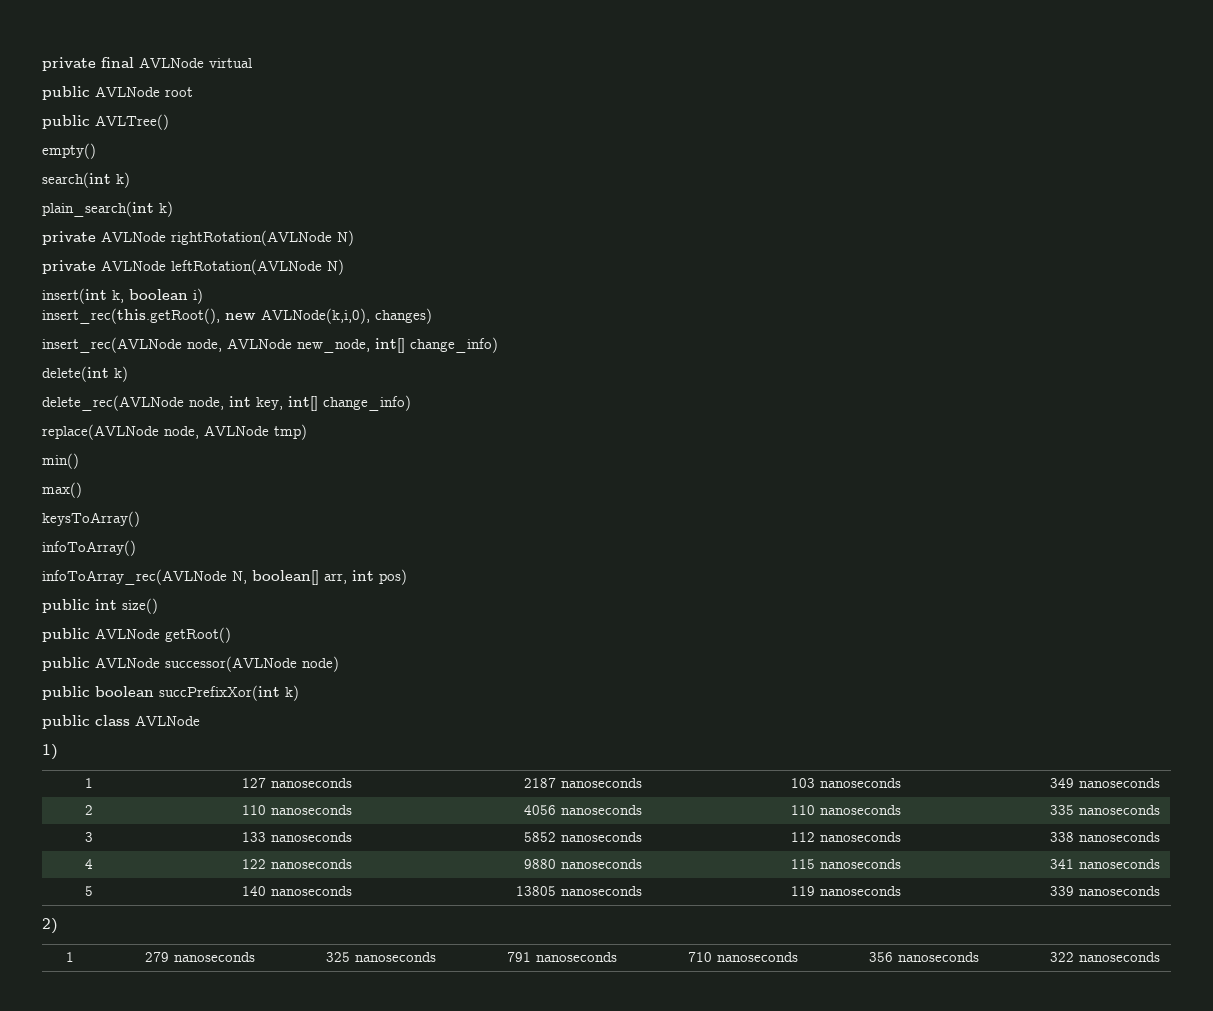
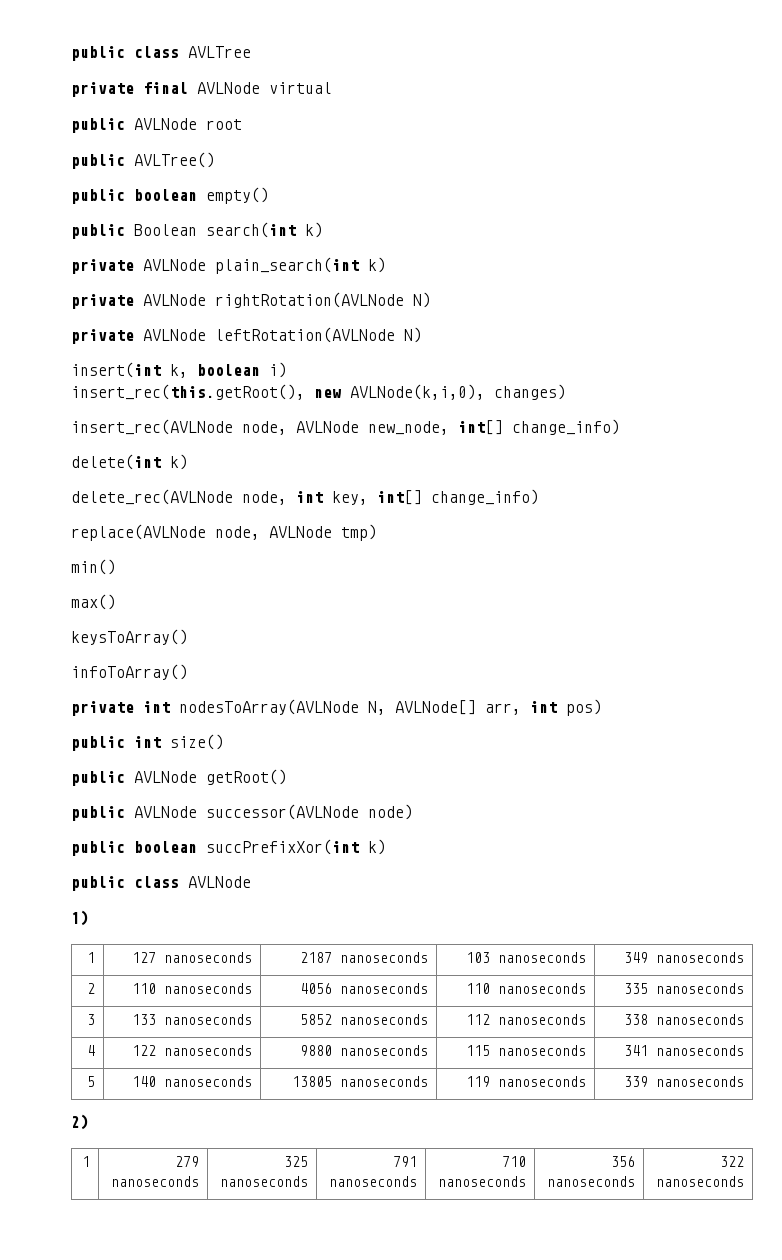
+ public class AVLTree
- empty()
+ public boolean empty()
- search(int k)
+ public Boolean search(int k)
- plain_search(int k)
+ private AVLNode plain_search(int k)
- infoToArray_rec(AVLNode N, boolean[] arr, int pos)
+ private int nodesToArray(AVLNode N, AVLNode[] arr, int pos)

